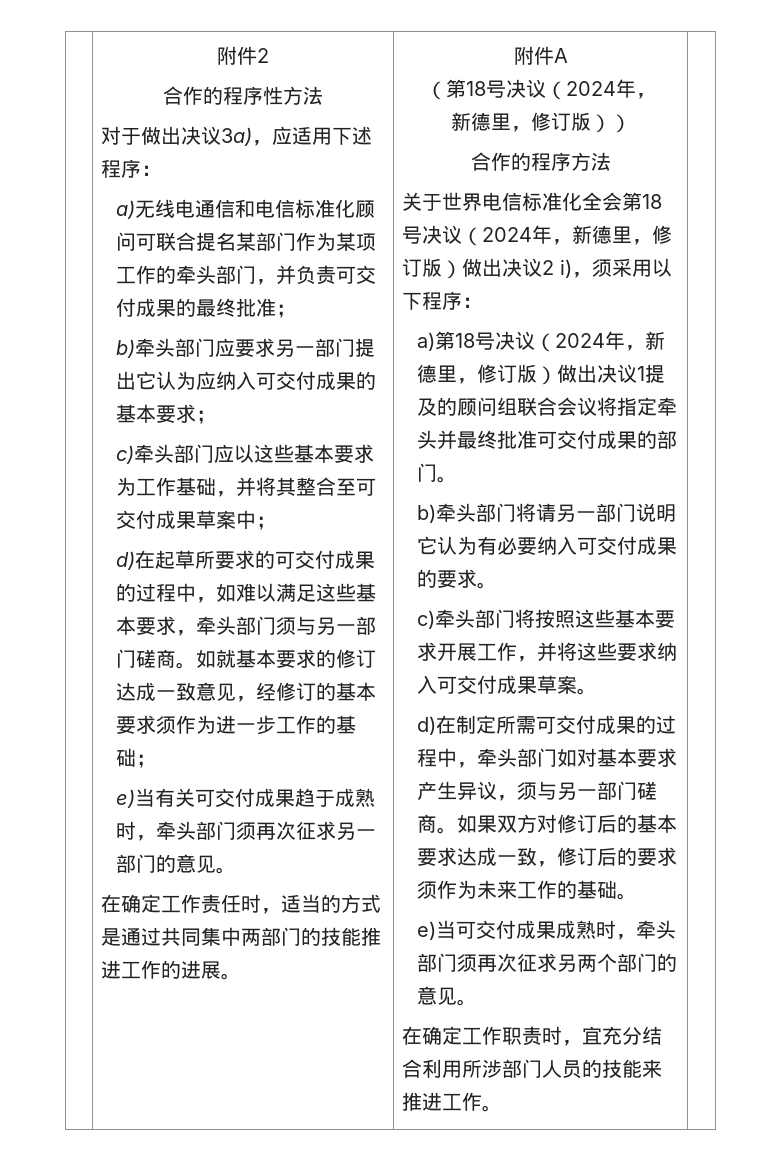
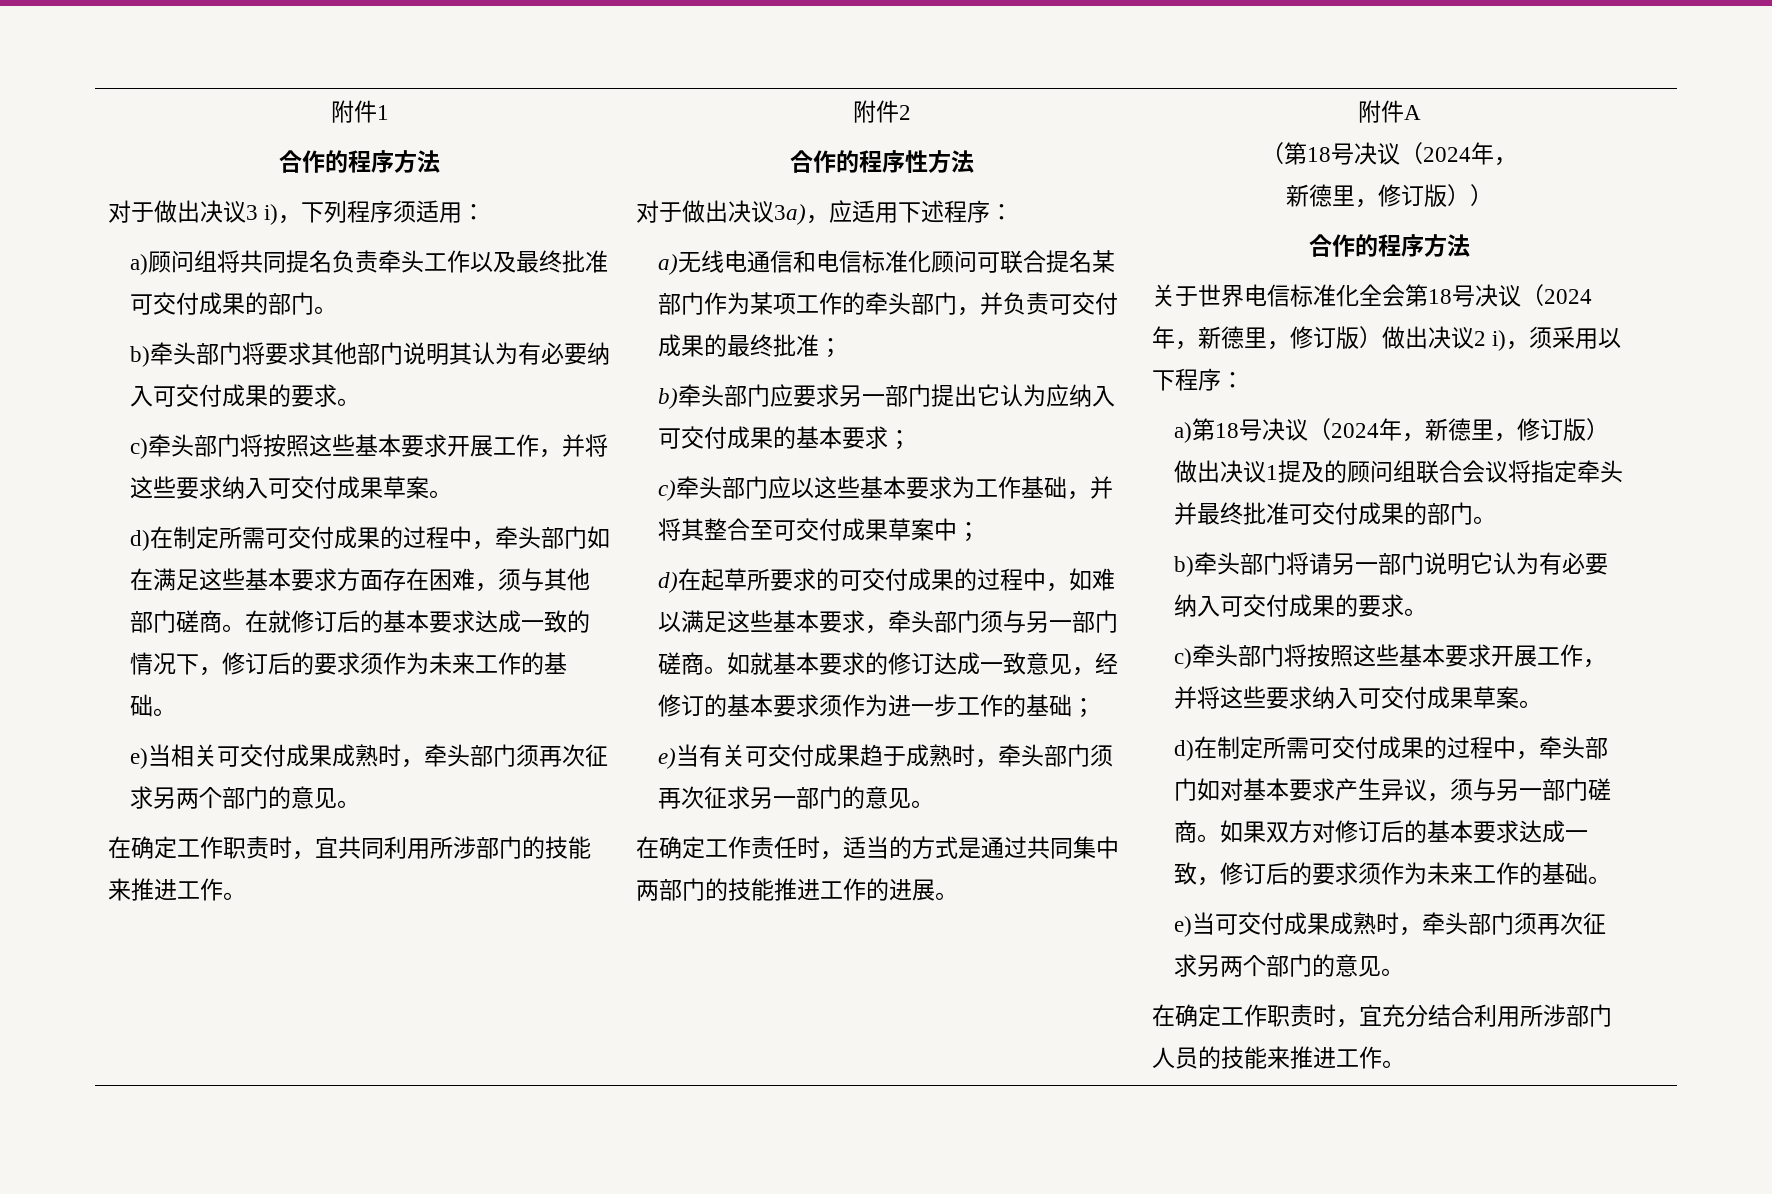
+ 附件1
+ 合作的程序方法
+ 对于做出决议3 i)，下列程序须适用：
+ a)顾问组将共同提名负责牵头工作以及最终批准可交付成果的部门。
+ b)牵头部门将要求其他部门说明其认为有必要纳入可交付成果的要求。
+ c)牵头部门将按照这些基本要求开展工作，并将这些要求纳入可交付成果草案。
+ d)在制定所需可交付成果的过程中，牵头部门如在满足这些基本要求方面存在困难，须与其他部门磋商。在就修订后的基本要求达成一致的情况下，修订后的要求须作为未来工作的基础。
+ e)当相关可交付成果成熟时，牵头部门须再次征求另两个部门的意见。
+ 在确定工作职责时，宜共同利用所涉部门的技能来推进工作。

